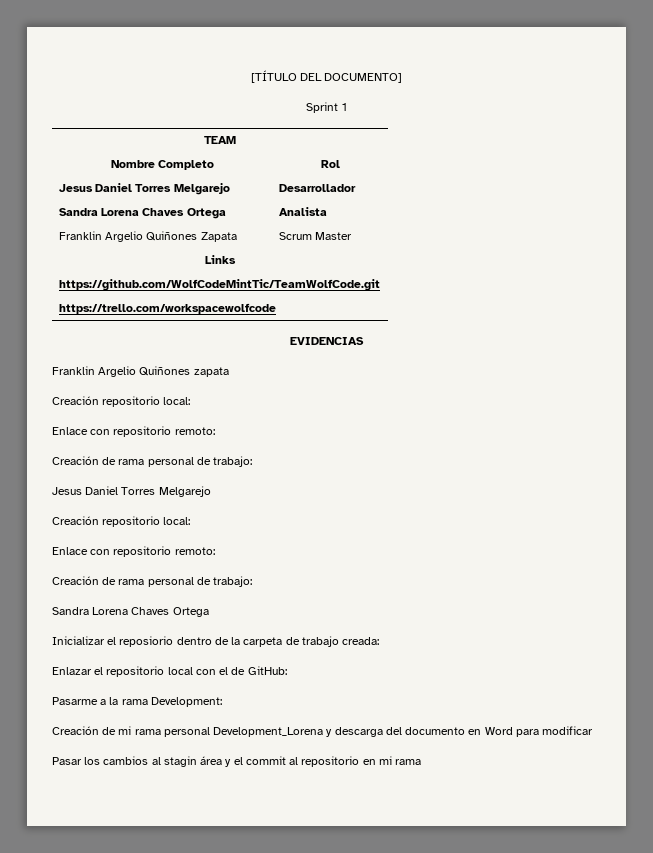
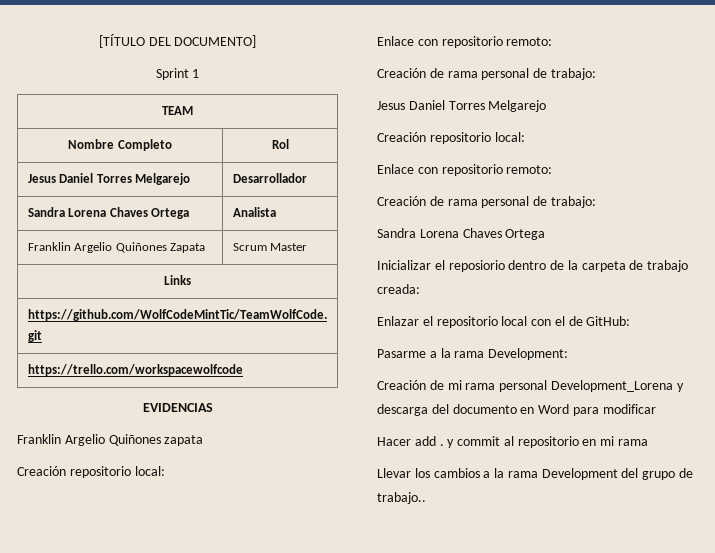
- Pasar los cambios al stagin área y el commit al repositorio en mi rama
+ Hacer add . y commit al repositorio en mi rama
+ Llevar los cambios a la rama Development del grupo de trabajo..

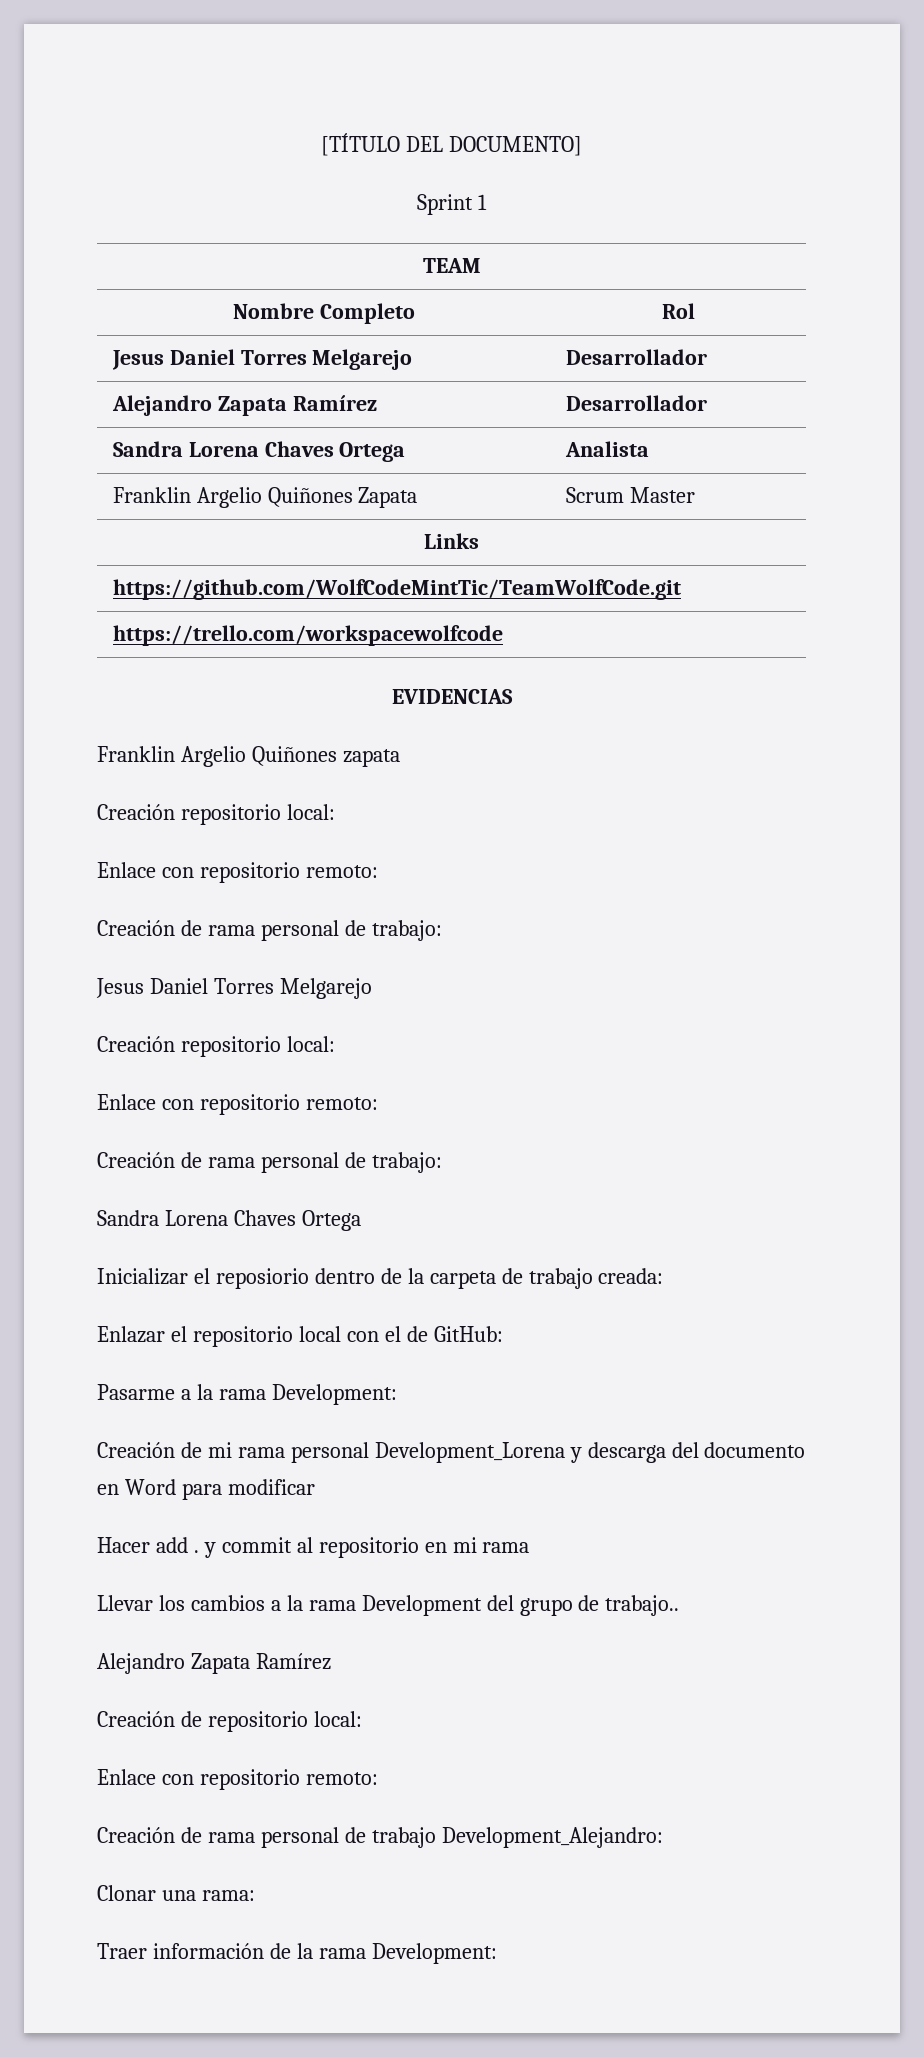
+ Alejandro Zapata Ramírez | Desarrollador
  Llevar los cambios a la rama Development del grupo de trabajo..
+ Alejandro Zapata Ramírez
+ Creación de repositorio local:
+ Enlace con repositorio remoto:
+ Creación de rama personal de trabajo Development_Alejandro:
+ Clonar una rama:
+ Traer información de la rama Development:

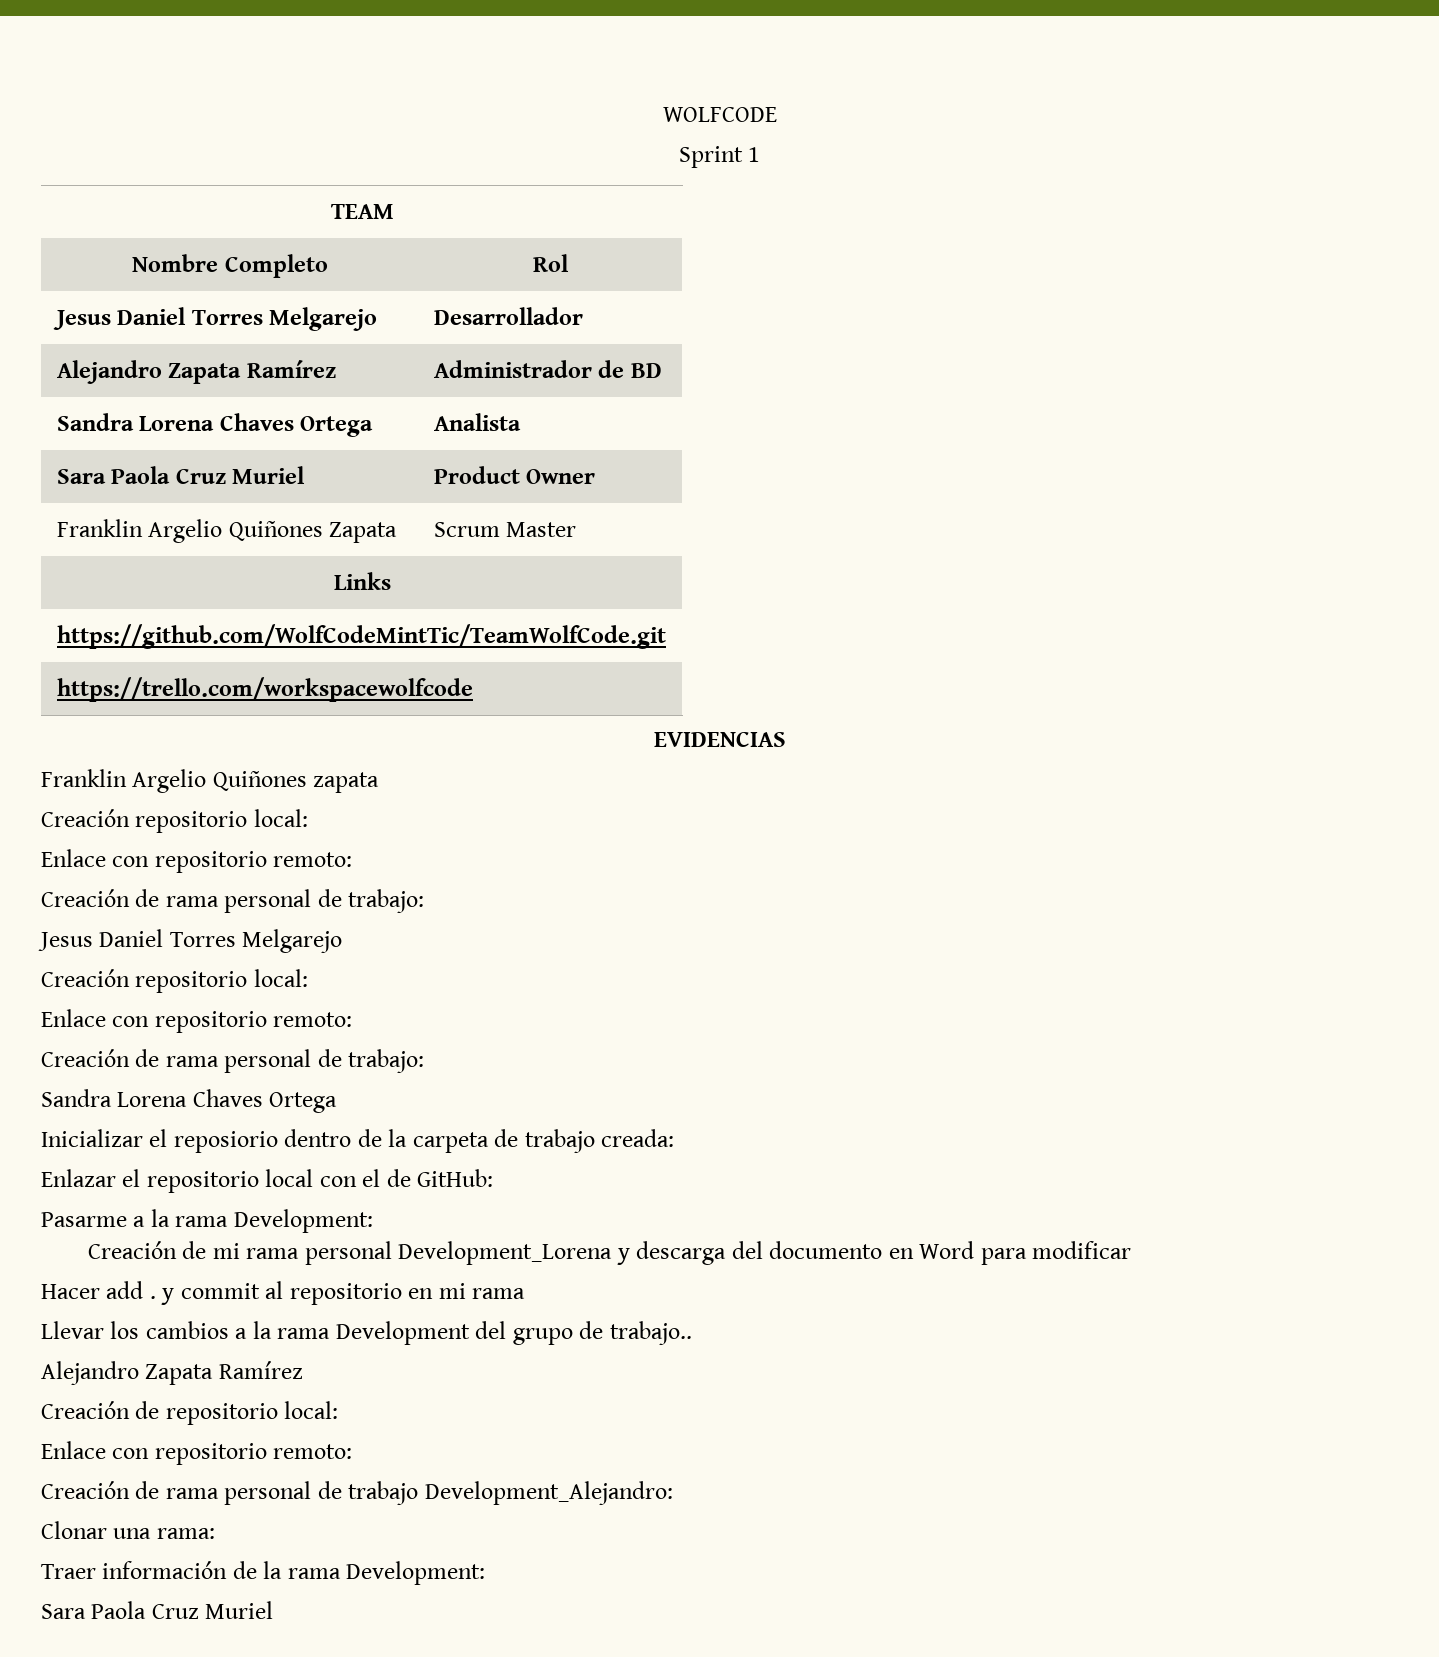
- [TÍTULO DEL DOCUMENTO]
+ WOLFCODE
- Alejandro Zapata Ramírez | Desarrollador
+ Alejandro Zapata Ramírez | Administrador de BD
+ Sara Paola Cruz Muriel | Product Owner
  Traer información de la rama Development:
+ Sara Paola Cruz Muriel

